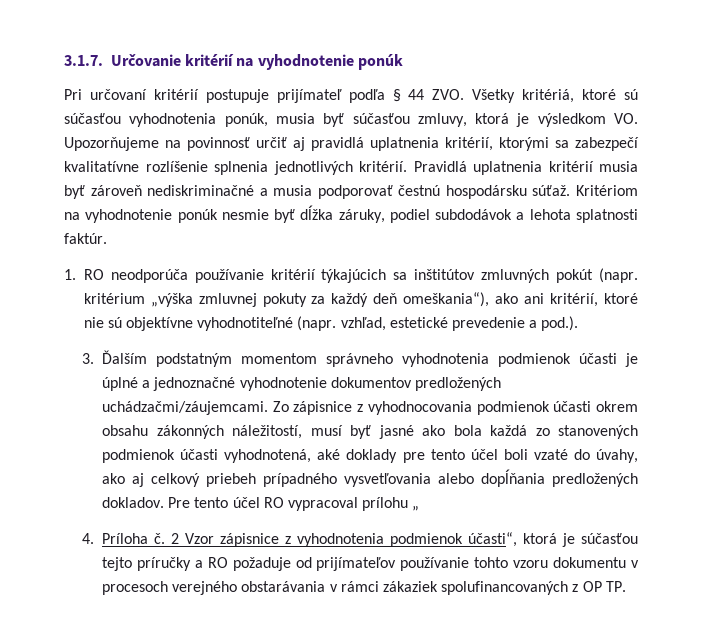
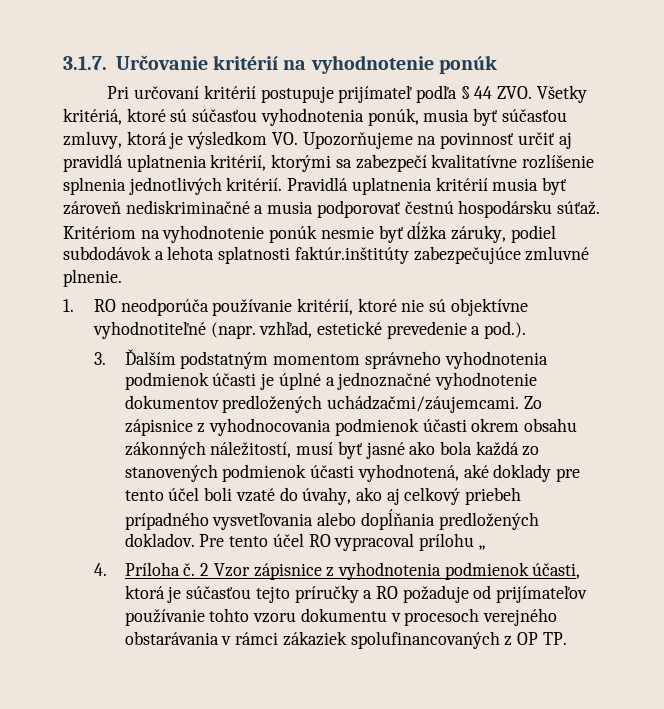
- Kritériom na vyhodnotenie ponúk nesmie byť dĺžka záruky, podiel subdodávok a lehota splatnosti faktúr.
+ Kritériom na vyhodnotenie ponúk nesmie byť dĺžka záruky, podiel subdodávok a lehota splatnosti faktúr.inštitúty zabezpečujúce zmluvné plnenie.
- 1. RO neodporúča používanie kritérií týkajúcich sa inštitútov zmluvných pokút (napr. kritérium „výška zmluvnej pokuty za každý deň omeškania“), ako ani kritérií, ktoré nie sú objektívne vyhodnotiteľné (napr. vzhľad, estetické prevedenie a pod.).
+ 1. RO neodporúča používanie kritérií, ktoré nie sú objektívne vyhodnotiteľné (napr. vzhľad, estetické prevedenie a pod.).
- 2 Vzor zápisnice z vyhodnotenia podmienok účasti“, ktorá je súčasťou tejto príručky a RO požaduje od prijímateľov používanie tohto vzoru dokumentu v procesoch verejného obstarávania v rámci zákaziek spolufinancovaných z OP TP.
+ 2 Vzor zápisnice z vyhodnotenia podmienok účasti, ktorá je súčasťou tejto príručky a RO požaduje od prijímateľov používanie tohto vzoru dokumentu v procesoch verejného obstarávania v rámci zákaziek spolufinancovaných z OP TP.

